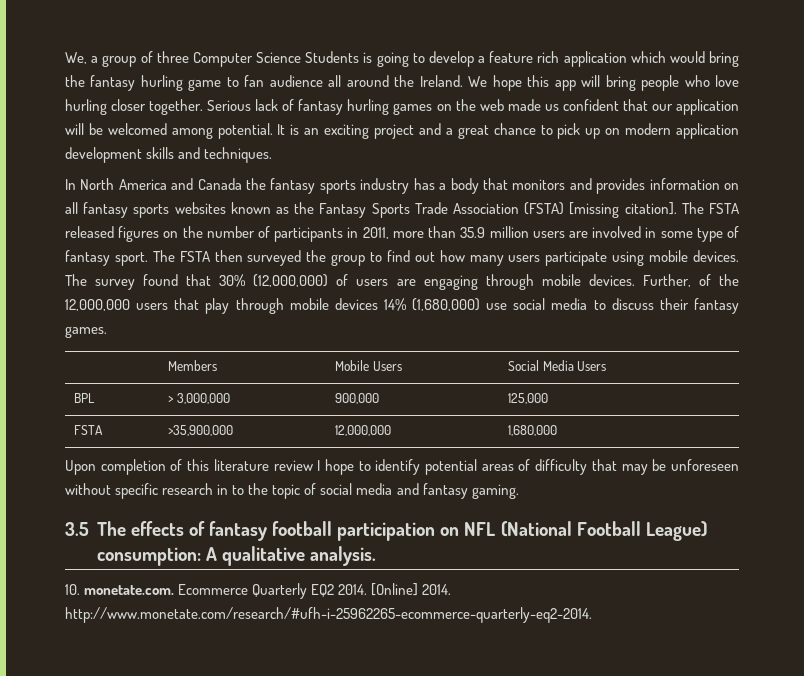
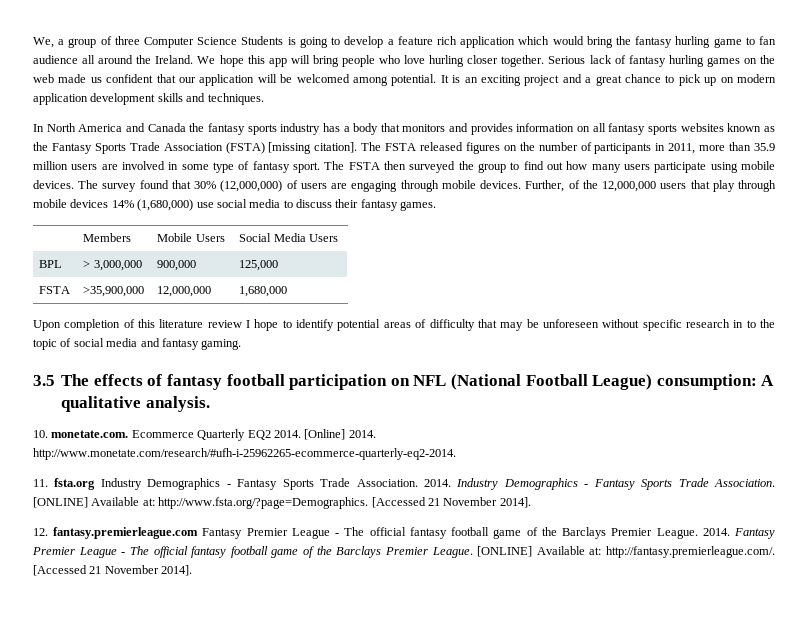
+ 11. fsta.org Industry Demographics - Fantasy Sports Trade Association. 2014. Industry Demographics - Fantasy Sports Trade Association. [ONLINE] Available at: http://www.fsta.org/?page=Demographics. [Accessed 21 November 2014].
+ 12. fantasy.premierleague.com Fantasy Premier League - The official fantasy football game of the Barclays Premier League. 2014. Fantasy Premier League - The official fantasy football game of the Barclays Premier League. [ONLINE] Available at: http://fantasy.premierleague.com/. [Accessed 21 November 2014].

